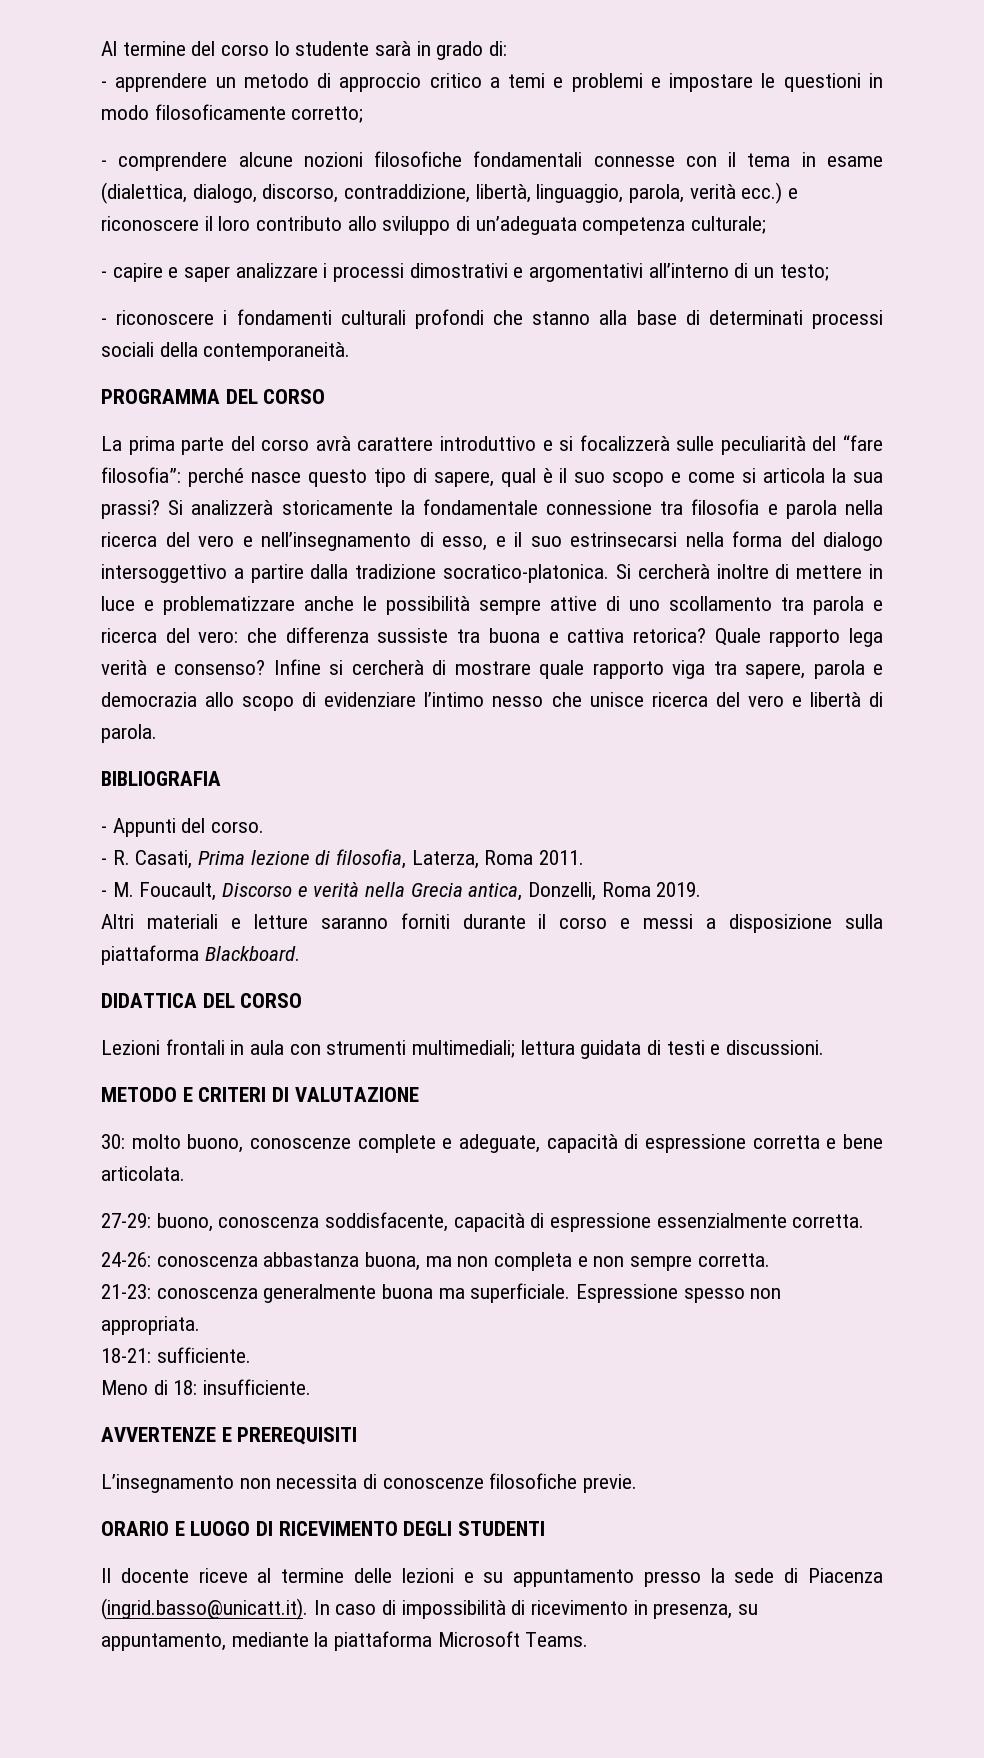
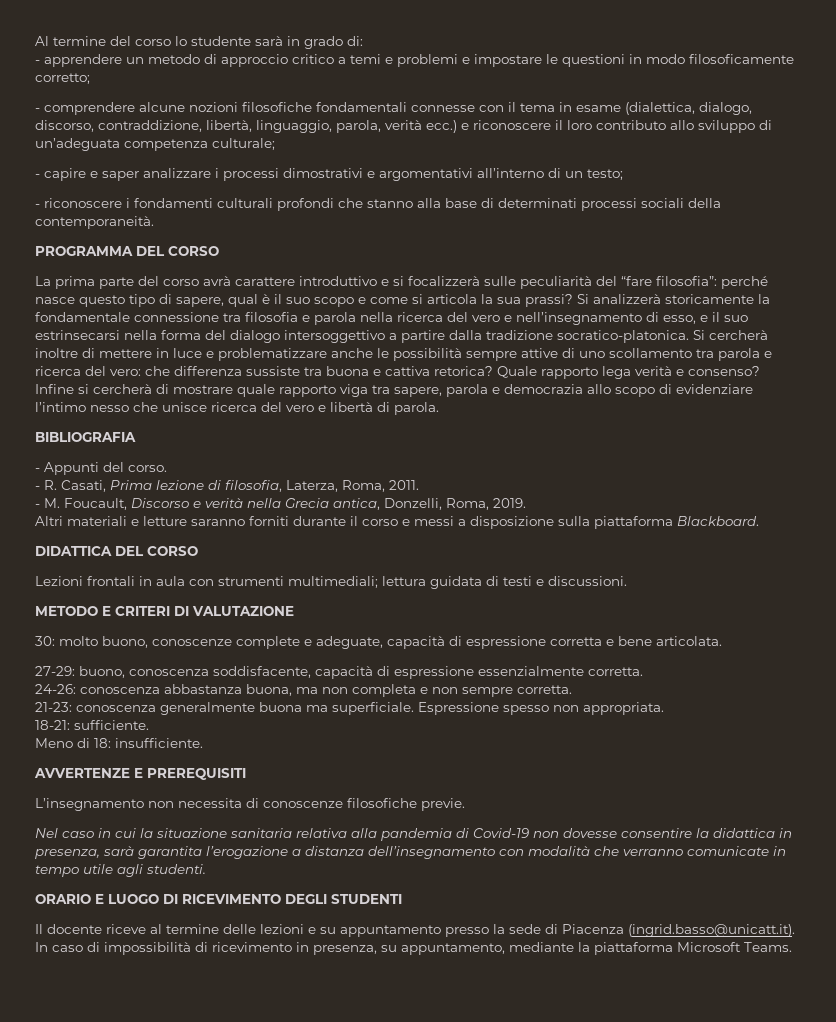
- - R. Casati, Prima lezione di filosofia, Laterza, Roma 2011.
+ - R. Casati, Prima lezione di filosofia, Laterza, Roma, 2011.
- - M. Foucault, Discorso e verità nella Grecia antica, Donzelli, Roma 2019.
+ - M. Foucault, Discorso e verità nella Grecia antica, Donzelli, Roma, 2019.
+ Nel caso in cui la situazione sanitaria relativa alla pandemia di Covid-19 non dovesse consentire la didattica in presenza, sarà garantita l’erogazione a distanza dell’insegnamento con modalità che verranno comunicate in tempo utile agli studenti.

